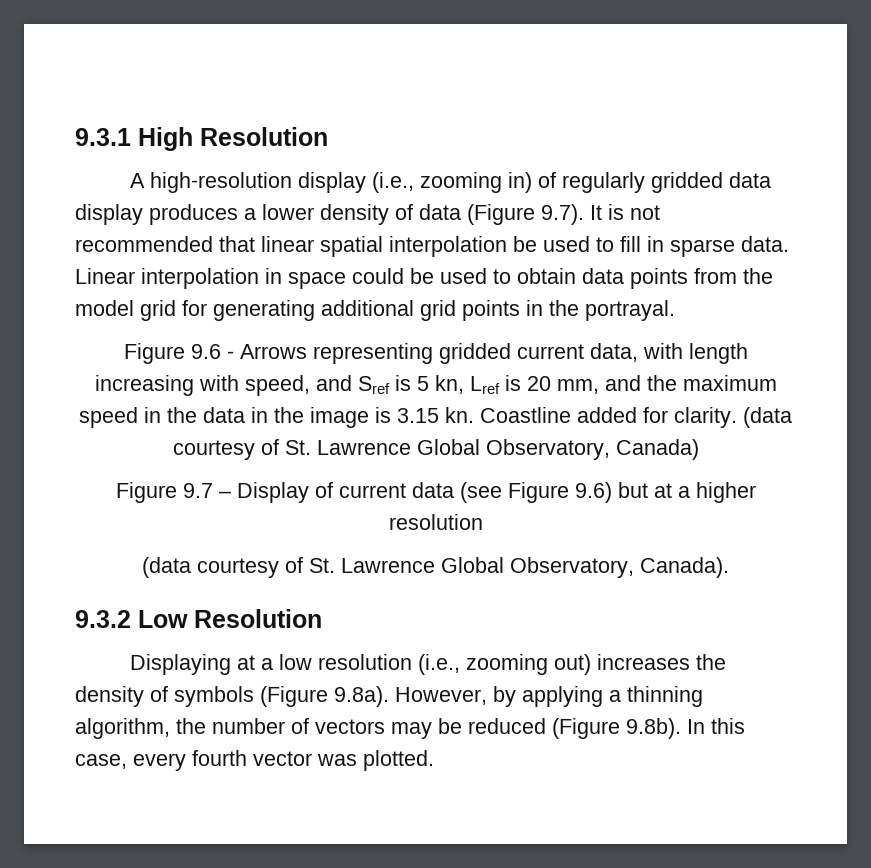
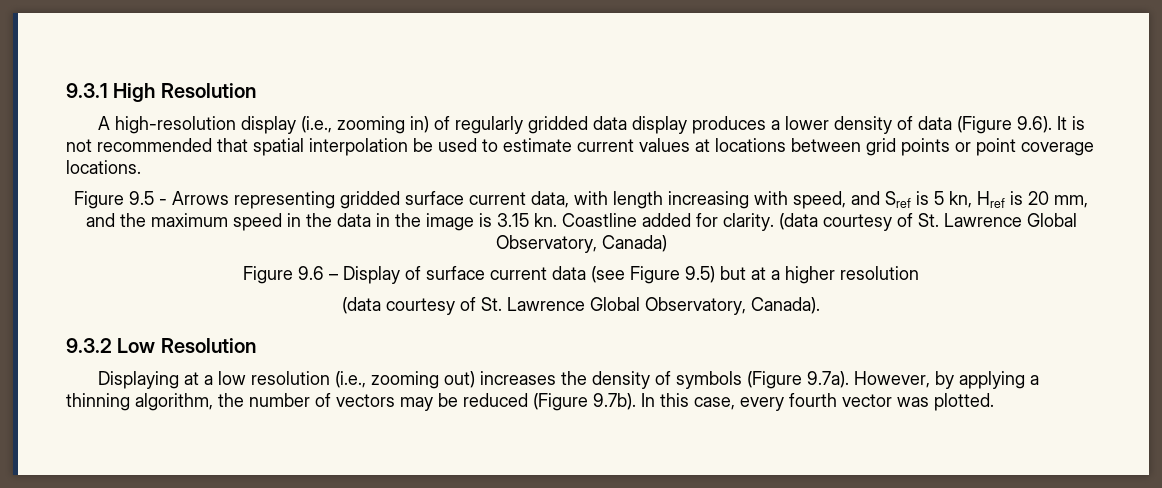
- A high-resolution display (i.e., zooming in) of regularly gridded data display produces a lower density of data (Figure 9.7). It is not recommended that linear spatial interpolation be used to fill in sparse data. Linear interpolation in space could be used to obtain data points from the model grid for generating additional grid points in the portrayal.
- Figure 9.6 - Arrows representing gridded current data, with length increasing with speed, and Sref is 5 kn, Lref is 20 mm, and the maximum speed in the data in the image is 3.15 kn.
+ A high-resolution display (i.e., zooming in) of regularly gridded data display produces a lower density of data (Figure 9.6). It is not recommended that spatial interpolation be used to estimate current values at locations between grid points or point coverage locations.
+ Figure 9.5 - Arrows representing gridded surface current data, with length increasing with speed, and Sref is 5 kn, Href is 20 mm, and the maximum speed in the data in the image is 3.15 kn.
- Figure 9.7 – Display of current data (see Figure 9.6) but at a higher resolution
+ Figure 9.6 – Display of surface current data (see Figure 9.5) but at a higher resolution
- Displaying at a low resolution (i.e., zooming out) increases the density of symbols (Figure 9.8a). However, by applying a thinning algorithm, the number of vectors may be reduced (Figure 9.8b). In this case, every fourth vector was plotted.
+ Displaying at a low resolution (i.e., zooming out) increases the density of symbols (Figure 9.7a). However, by applying a thinning algorithm, the number of vectors may be reduced (Figure 9.7b). In this case, every fourth vector was plotted.

